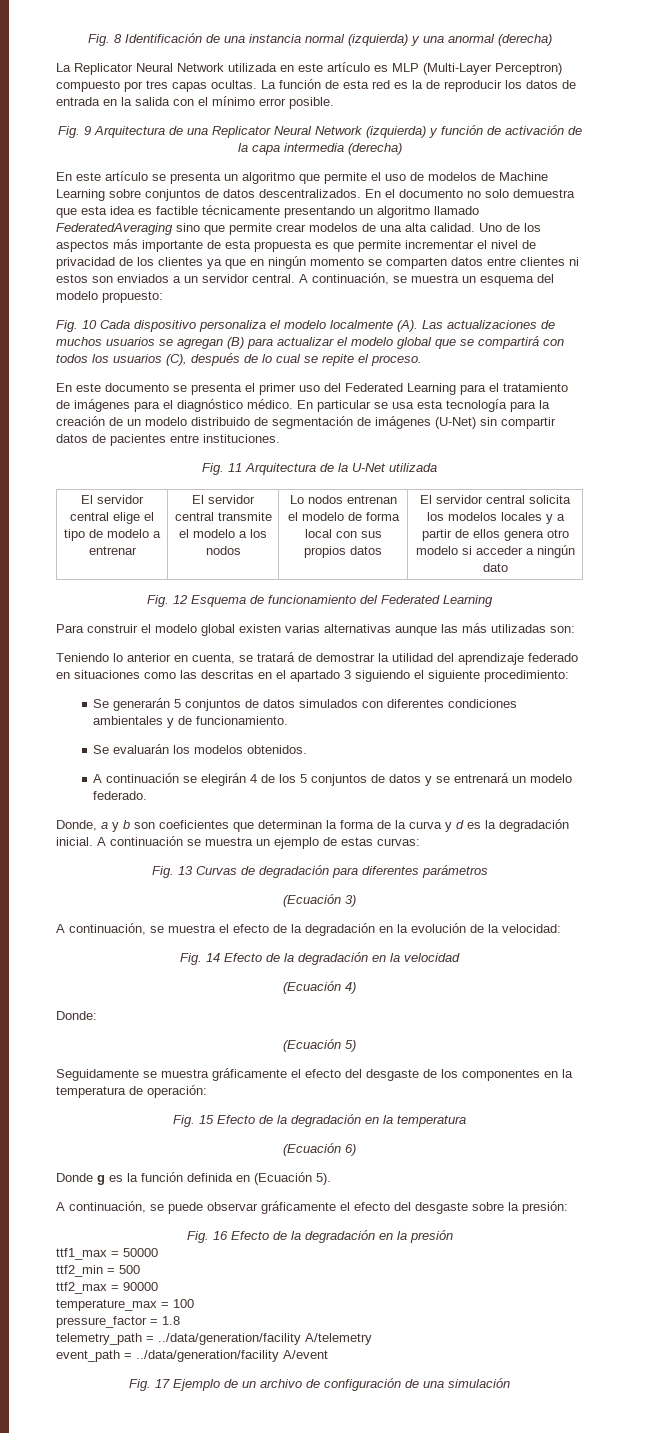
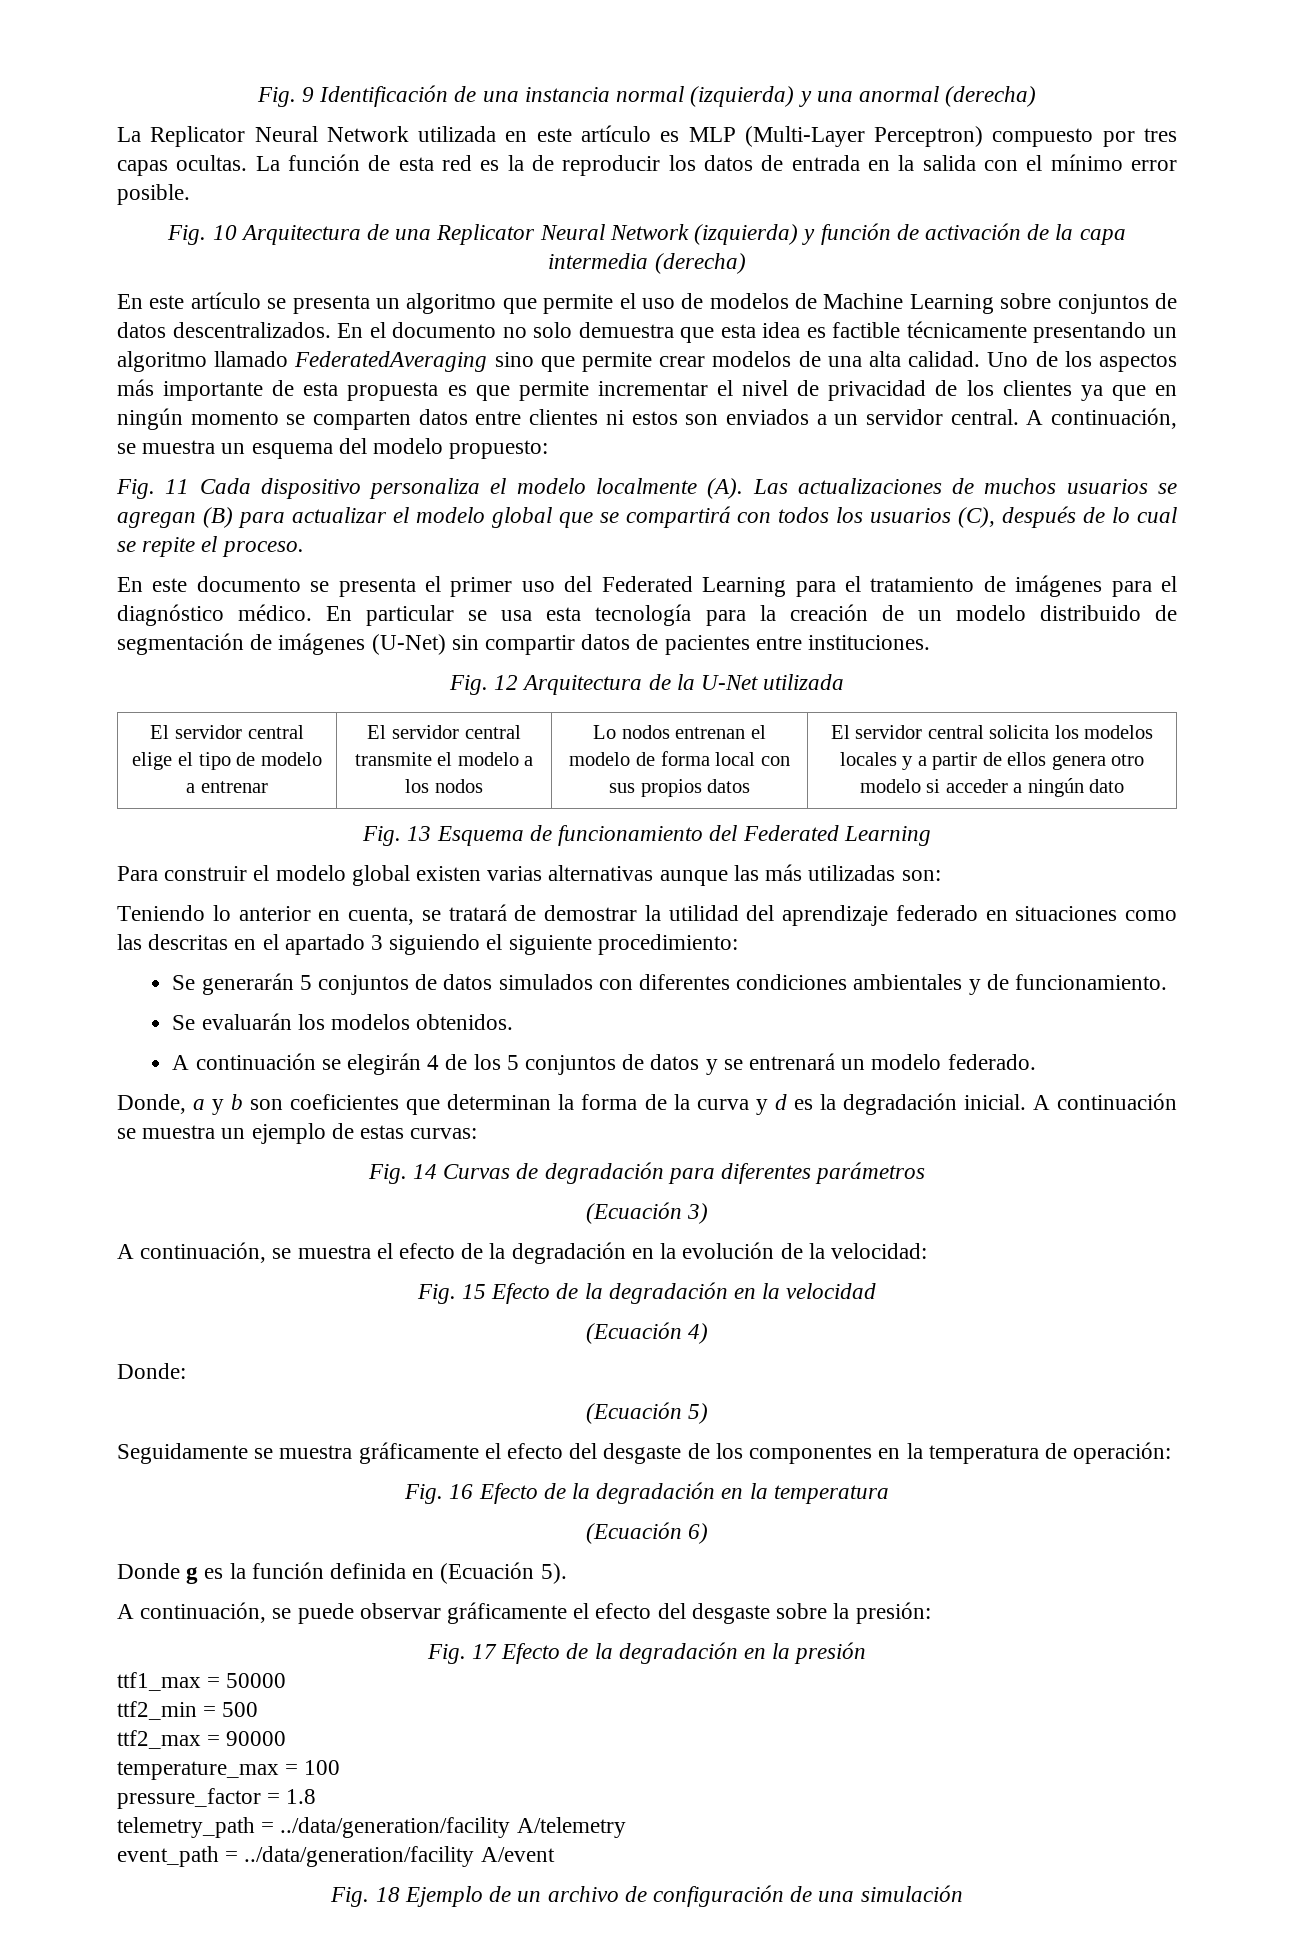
- Fig. 8 Identificación de una instancia normal (izquierda) y una anormal (derecha)
+ Fig. 9 Identificación de una instancia normal (izquierda) y una anormal (derecha)
- Fig. 9 Arquitectura de una Replicator Neural Network (izquierda) y función de activación de la capa intermedia (derecha)
+ Fig. 10 Arquitectura de una Replicator Neural Network (izquierda) y función de activación de la capa intermedia (derecha)
- Fig. 10 Cada dispositivo personaliza el modelo localmente (A). Las actualizaciones de muchos usuarios se agregan (B) para actualizar el modelo global que se compartirá con todos los usuarios (C), después de lo cual se repite el proceso.
+ Fig. 11 Cada dispositivo personaliza el modelo localmente (A). Las actualizaciones de muchos usuarios se agregan (B) para actualizar el modelo global que se compartirá con todos los usuarios (C), después de lo cual se repite el proceso.
- Fig. 11 Arquitectura de la U-Net utilizada
+ Fig. 12 Arquitectura de la U-Net utilizada
- Fig. 12 Esquema de funcionamiento del Federated Learning
+ Fig. 13 Esquema de funcionamiento del Federated Learning
- Fig. 13 Curvas de degradación para diferentes parámetros
+ Fig. 14 Curvas de degradación para diferentes parámetros
- Fig. 14 Efecto de la degradación en la velocidad
+ Fig. 15 Efecto de la degradación en la velocidad
- Fig. 15 Efecto de la degradación en la temperatura
+ Fig. 16 Efecto de la degradación en la temperatura
- Fig. 16 Efecto de la degradación en la presión
+ Fig. 17 Efecto de la degradación en la presión
- Fig. 17 Ejemplo de un archivo de configuración de una simulación
+ Fig. 18 Ejemplo de un archivo de configuración de una simulación

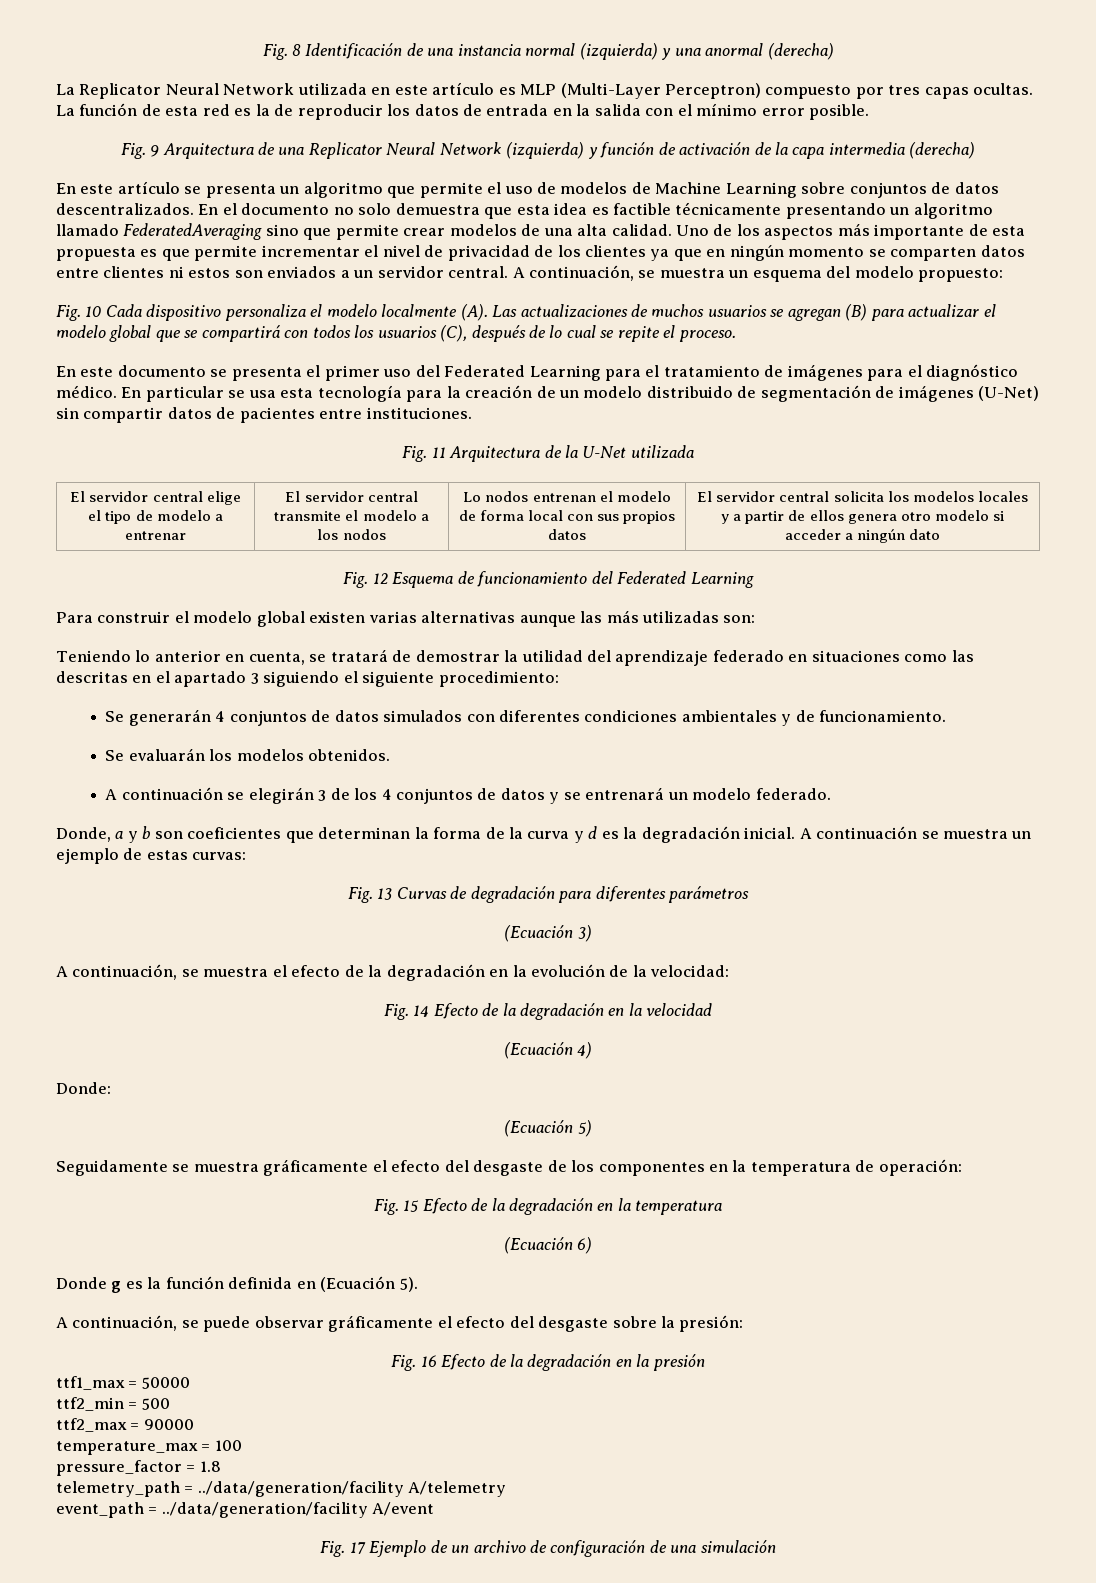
- Fig. 9 Identificación de una instancia normal (izquierda) y una anormal (derecha)
+ Fig. 8 Identificación de una instancia normal (izquierda) y una anormal (derecha)
- Fig. 10 Arquitectura de una Replicator Neural Network (izquierda) y función de activación de la capa intermedia (derecha)
+ Fig. 9 Arquitectura de una Replicator Neural Network (izquierda) y función de activación de la capa intermedia (derecha)
- Fig. 11 Cada dispositivo personaliza el modelo localmente (A). Las actualizaciones de muchos usuarios se agregan (B) para actualizar el modelo global que se compartirá con todos los usuarios (C), después de lo cual se repite el proceso.
+ Fig. 10 Cada dispositivo personaliza el modelo localmente (A). Las actualizaciones de muchos usuarios se agregan (B) para actualizar el modelo global que se compartirá con todos los usuarios (C), después de lo cual se repite el proceso.
- Fig. 12 Arquitectura de la U-Net utilizada
+ Fig. 11 Arquitectura de la U-Net utilizada
- Fig. 13 Esquema de funcionamiento del Federated Learning
+ Fig. 12 Esquema de funcionamiento del Federated Learning
- Se generarán 5 conjuntos de datos simulados con diferentes condiciones ambientales y de funcionamiento.
+ Se generarán 4 conjuntos de datos simulados con diferentes condiciones ambientales y de funcionamiento.
- A continuación se elegirán 4 de los 5 conjuntos de datos y se entrenará un modelo federado.
+ A continuación se elegirán 3 de los 4 conjuntos de datos y se entrenará un modelo federado.
- Fig. 14 Curvas de degradación para diferentes parámetros
+ Fig. 13 Curvas de degradación para diferentes parámetros
- Fig. 15 Efecto de la degradación en la velocidad
+ Fig. 14 Efecto de la degradación en la velocidad
- Fig. 16 Efecto de la degradación en la temperatura
+ Fig. 15 Efecto de la degradación en la temperatura
- Fig. 17 Efecto de la degradación en la presión
+ Fig. 16 Efecto de la degradación en la presión
- Fig. 18 Ejemplo de un archivo de configuración de una simulación
+ Fig. 17 Ejemplo de un archivo de configuración de una simulación

